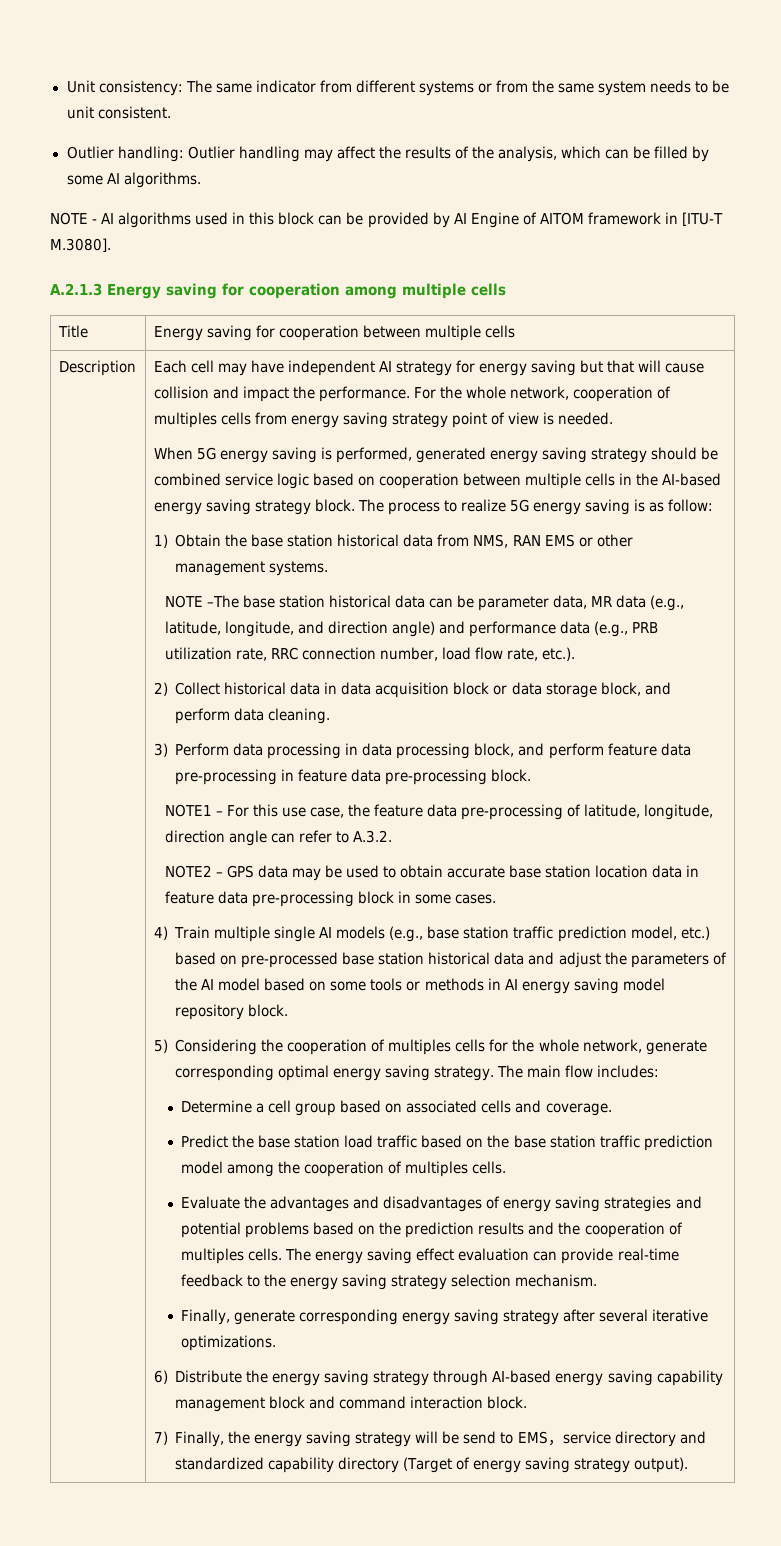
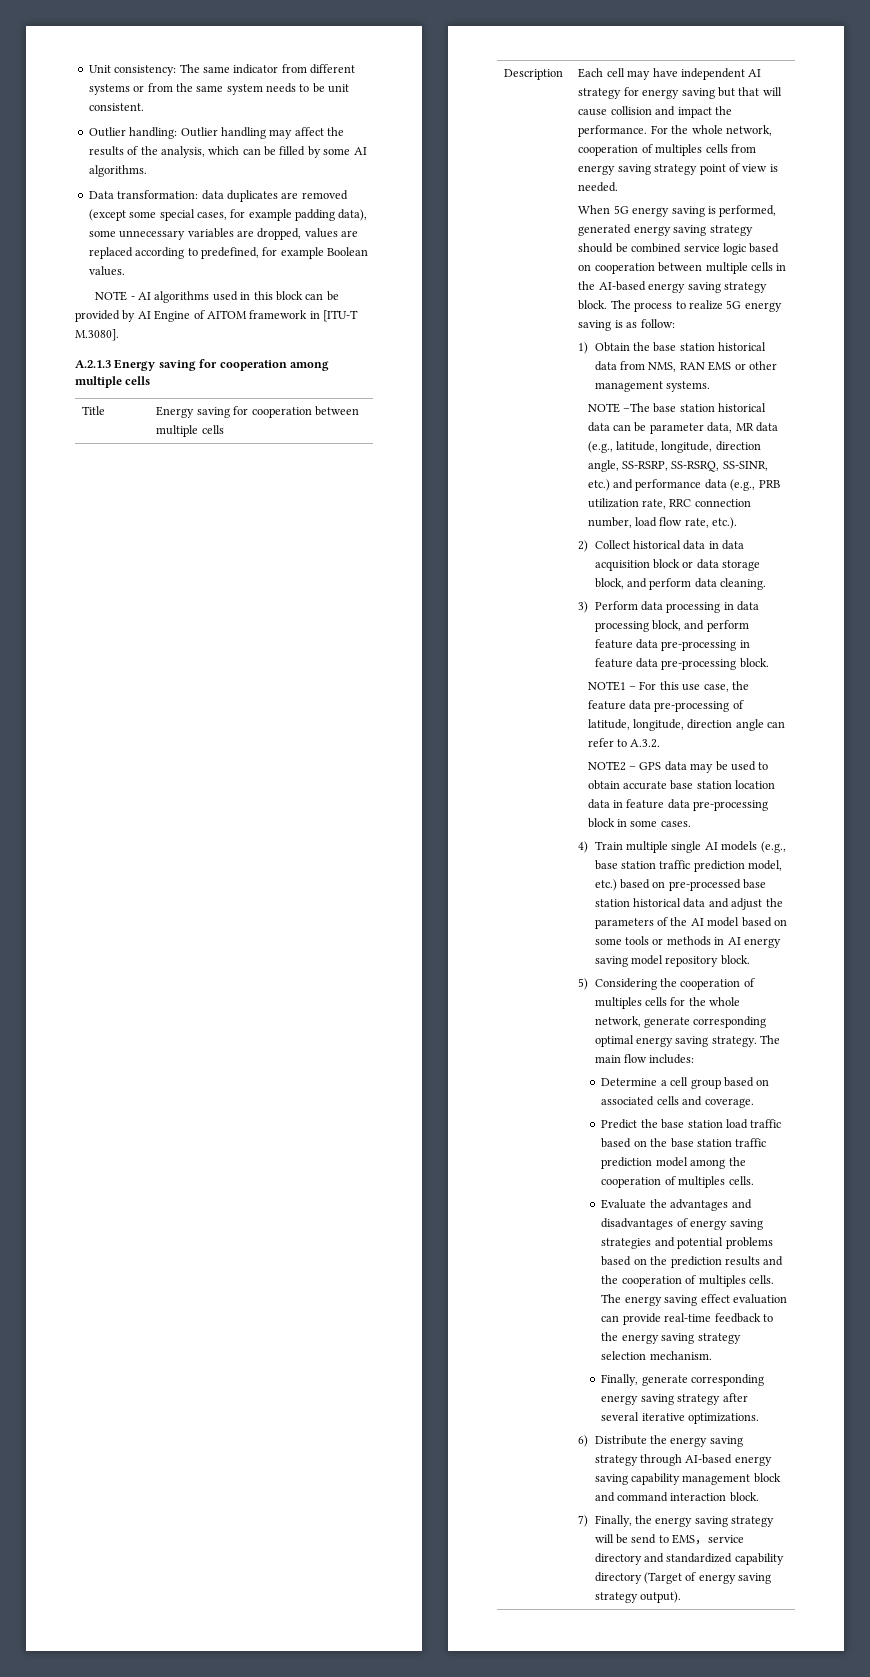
+ Data transformation: data duplicates are removed (except some special cases, for example padding data), some unnecessary variables are dropped, values are replaced according to predefined, for example Boolean values.
- NOTE –The base station historical data can be parameter data, MR data (e.g., latitude, longitude, and direction angle) and performance data (e.g., PRB utilization rate, RRC connection number, load flow rate, etc.).
+ NOTE –The base station historical data can be parameter data, MR data (e.g., latitude, longitude, direction angle, SS-RSRP, SS-RSRQ, SS-SINR, etc.) and performance data (e.g., PRB utilization rate, RRC connection number, load flow rate, etc.).

